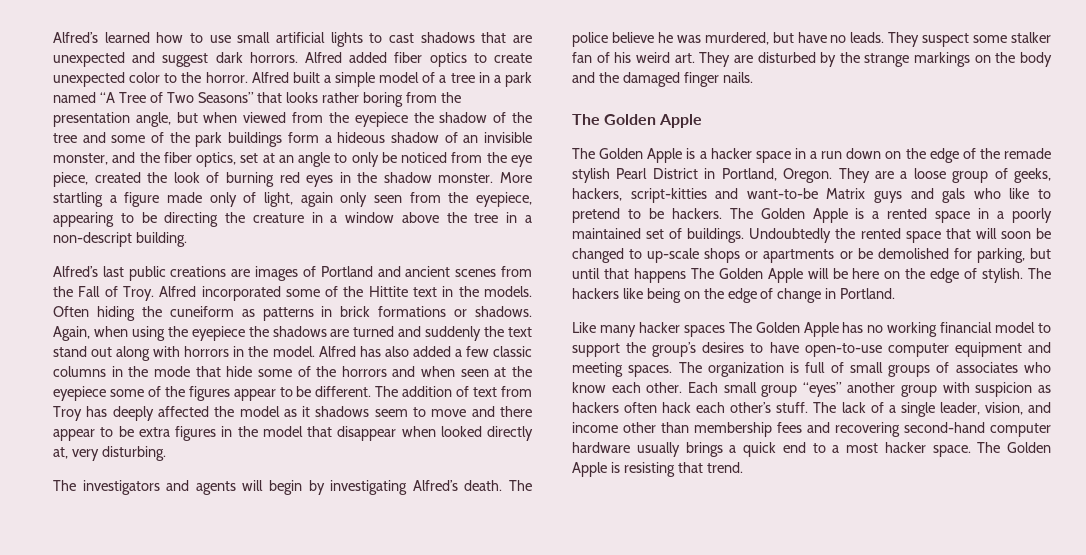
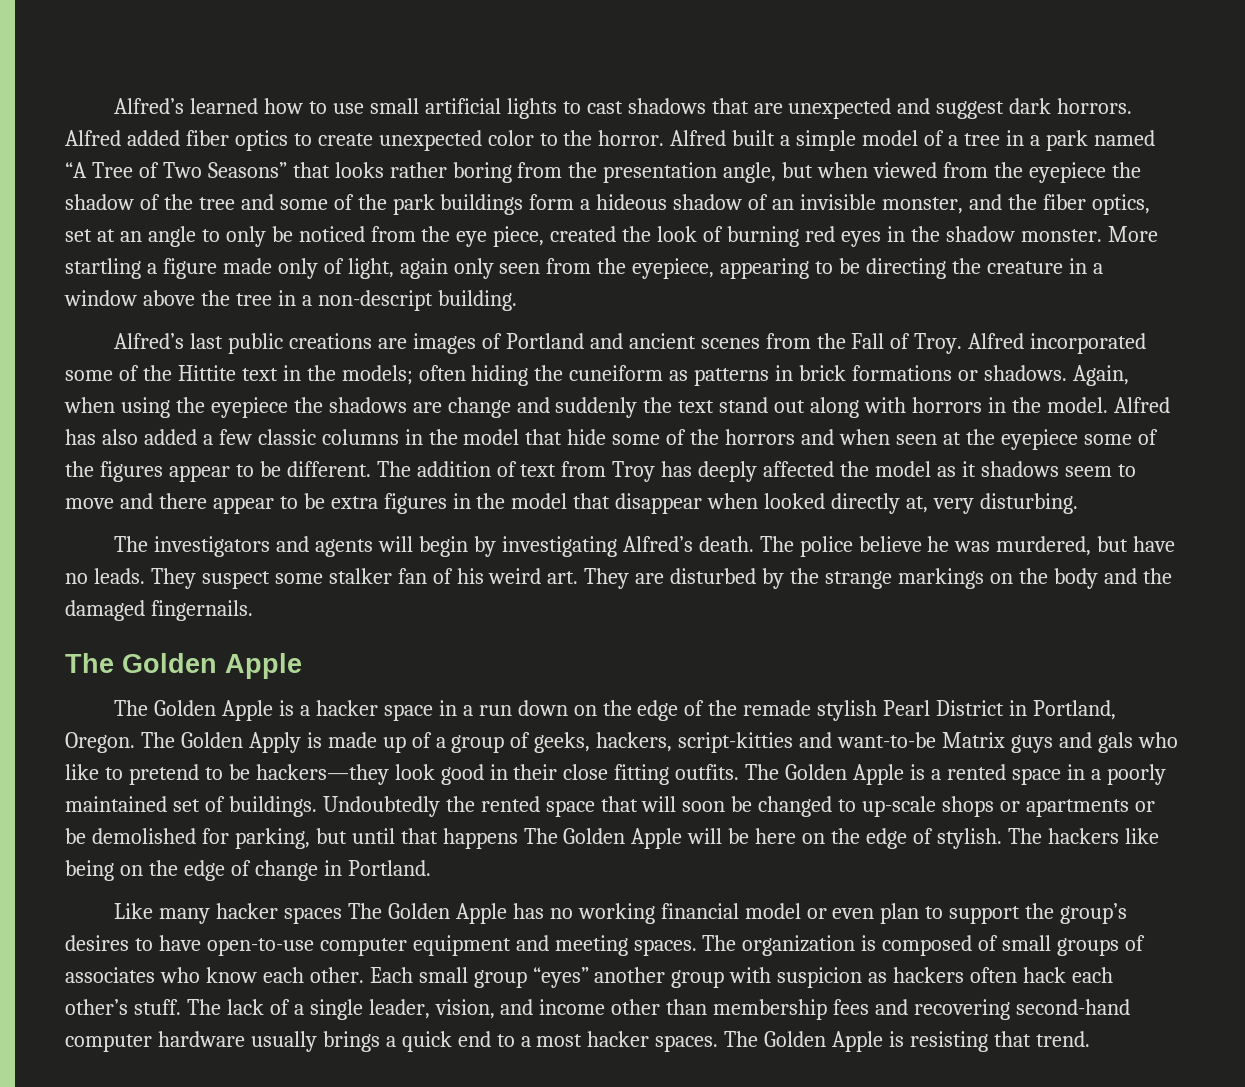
- Alfred incorporated some of the Hittite text in the models. Often hiding the cuneiform as patterns in brick formations or shadows.
+ Alfred incorporated some of the Hittite text in the models; often hiding the cuneiform as patterns in brick formations or shadows.
- Again, when using the eyepiece the shadows are turned and suddenly the text stand out along with horrors in the model.
+ Again, when using the eyepiece the shadows are change and suddenly the text stand out along with horrors in the model.
- Alfred has also added a few classic columns in the mode that hide some of the horrors and when seen at the eyepiece some of the figures appear to be different.
+ Alfred has also added a few classic columns in the model that hide some of the horrors and when seen at the eyepiece some of the figures appear to be different.
- They suspect some stalker fan of his weird art. They are disturbed by the strange markings on the body and the damaged finger nails.
+ They suspect some stalker fan of his weird art. They are disturbed by the strange markings on the body and the damaged fingernails.
- They are a loose group of geeks, hackers, script-kitties and want-to-be Matrix guys and gals who like to pretend to be hackers.
+ The Golden Apply is made up of a group of geeks, hackers, script-kitties and want-to-be Matrix guys and gals who like to pretend to be hackers—they look good in their close fitting outfits.
- Like many hacker spaces The Golden Apple has no working financial model to support the group’s desires to have open-to-use computer equipment and meeting spaces.
+ Like many hacker spaces The Golden Apple has no working financial model or even plan to support the group’s desires to have open-to-use computer equipment and meeting spaces.
- The organization is full of small groups of associates who know each other.
+ The organization is composed of small groups of associates who know each other.
- The lack of a single leader, vision, and income other than membership fees and recovering second-hand computer hardware usually brings a quick end to a most hacker space.
+ The lack of a single leader, vision, and income other than membership fees and recovering second-hand computer hardware usually brings a quick end to a most hacker spaces.

